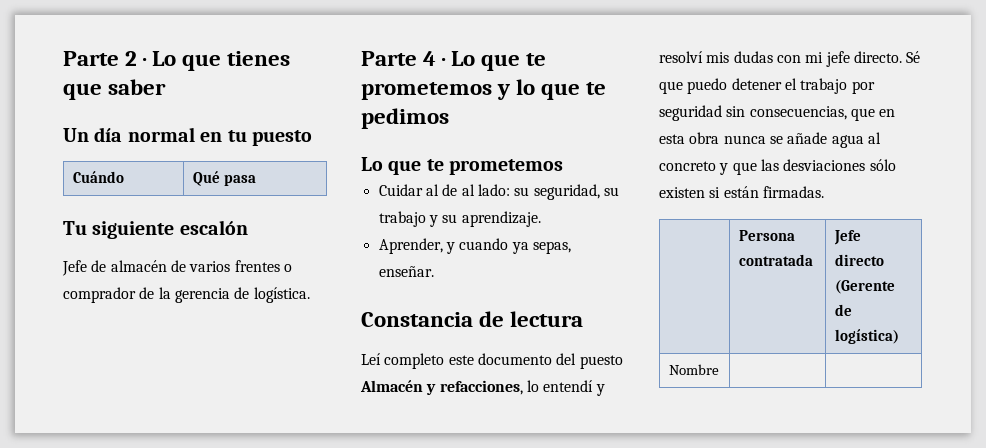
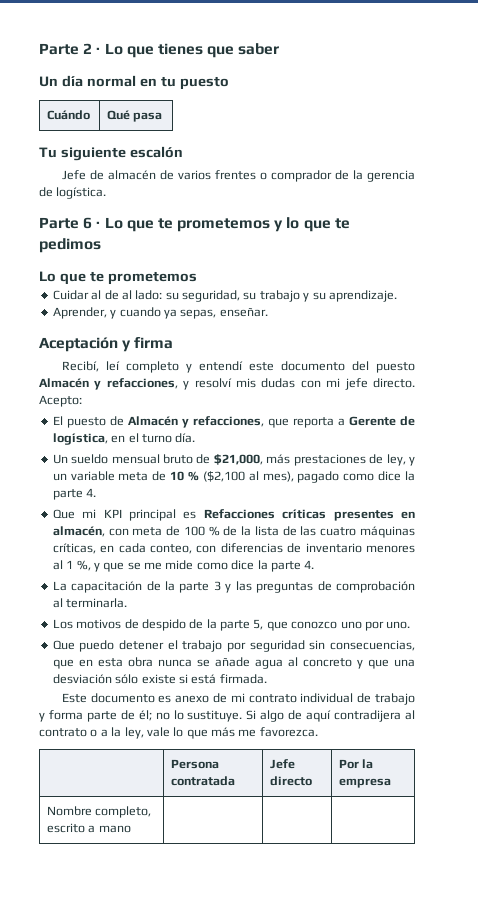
- Parte 4 · Lo que te prometemos y lo que te pedimos
+ Parte 6 · Lo que te prometemos y lo que te pedimos
- Constancia de lectura
- Leí completo este documento del puesto Almacén y refacciones, lo entendí y resolví mis dudas con mi jefe directo.
+ Aceptación y firma
+ Recibí, leí completo y entendí este documento del puesto Almacén y refacciones, y resolví mis dudas con mi jefe directo.
- Sé que puedo detener el trabajo por seguridad sin consecuencias, que en esta obra nunca se añade agua al concreto y que las desviaciones sólo existen si están firmadas.
- | Persona contratada | Jefe directo (Gerente de logística)
- Nombre | |
+ Acepto:
+ El puesto de Almacén y refacciones, que reporta a Gerente de logística, en el turno día.
+ Un sueldo mensual bruto de $21,000, más prestaciones de ley, y un variable meta de 10 % ($2,100 al mes), pagado como dice la parte 4.
+ Que mi KPI principal es Refacciones críticas presentes en almacén, con meta de 100 % de la lista de las cuatro máquinas críticas, en cada conteo, con diferencias de inventario menores al 1 %, y que se me mide como dice la parte 4.
+ La capacitación de la parte 3 y las preguntas de comprobación al terminarla.
+ Los motivos de despido de la parte 5, que conozco uno por uno.
+ Que puedo detener el trabajo por seguridad sin consecuencias, que en esta obra nunca se añade agua al concreto y que una desviación sólo existe si está firmada.
+ Este documento es anexo de mi contrato individual de trabajo y forma parte de él; no lo sustituye. Si algo de aquí contradijera al contrato o a la ley, vale lo que más me favorezca.
+ | Persona contratada | Jefe directo | Por la empresa
+ Nombre completo, escrito a mano | | |

